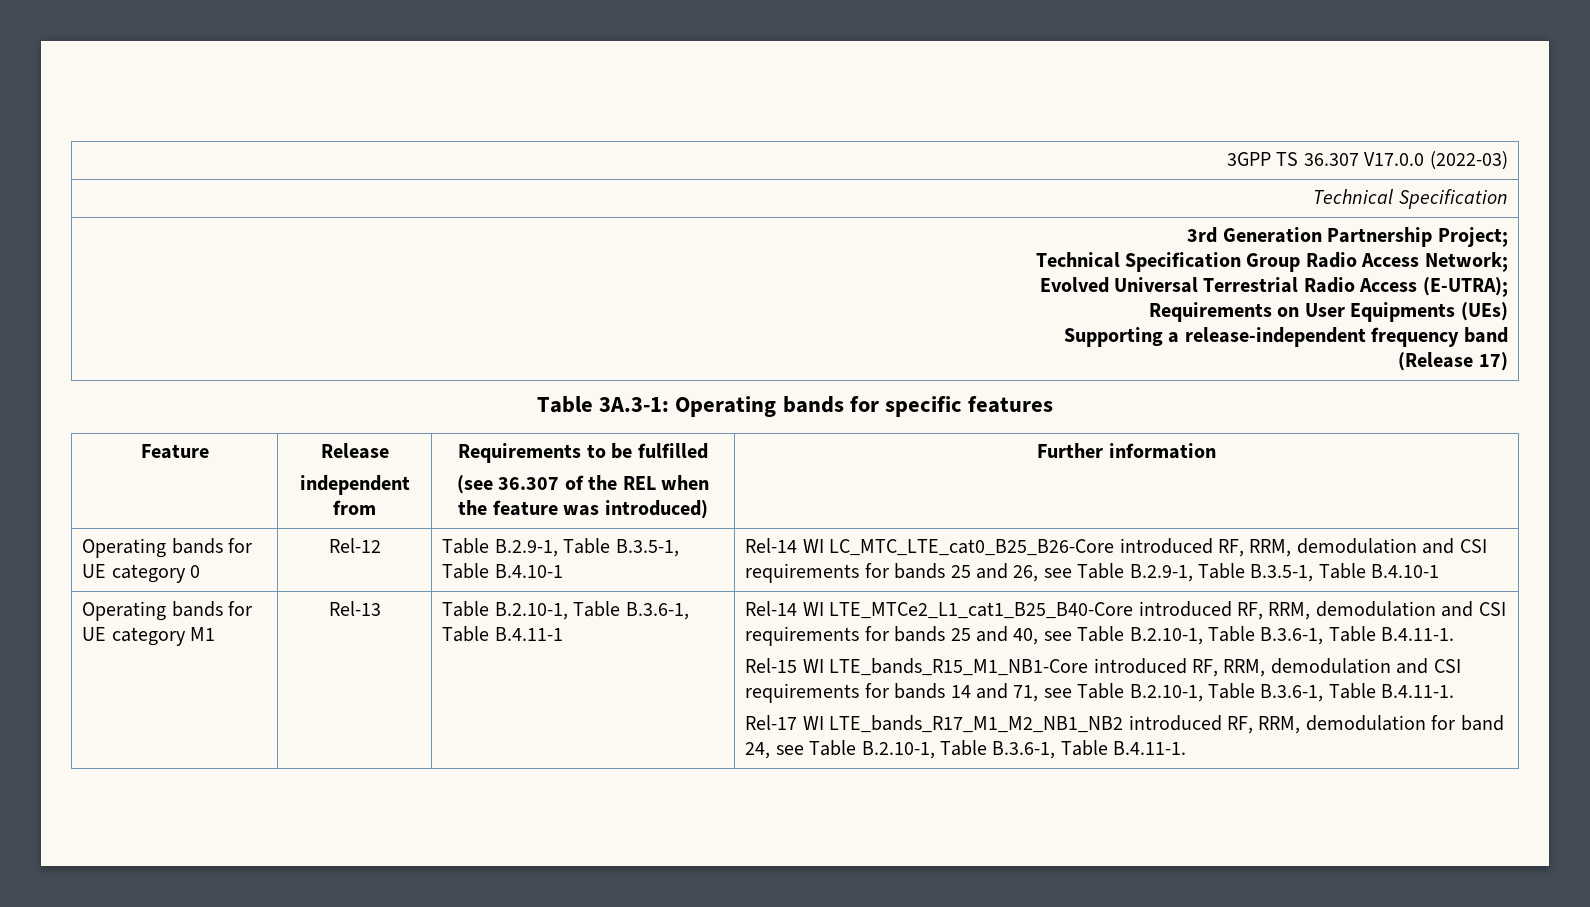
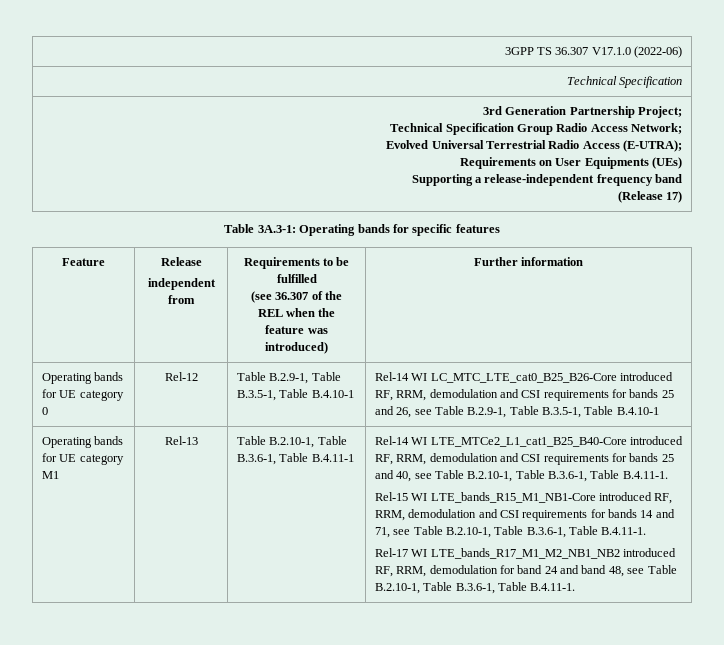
- 3GPP TS 36.307 V17.0.0 (2022-03)
+ 3GPP TS 36.307 V17.1.0 (2022-06)
- Rel-17 WI LTE_bands_R17_M1_M2_NB1_NB2 introduced RF, RRM, demodulation for band 24, see Table B.2.10-1, Table B.3.6-1, Table B.4.11-1.
+ Rel-17 WI LTE_bands_R17_M1_M2_NB1_NB2 introduced RF, RRM, demodulation for band 24 and band 48, see Table B.2.10-1, Table B.3.6-1, Table B.4.11-1.

